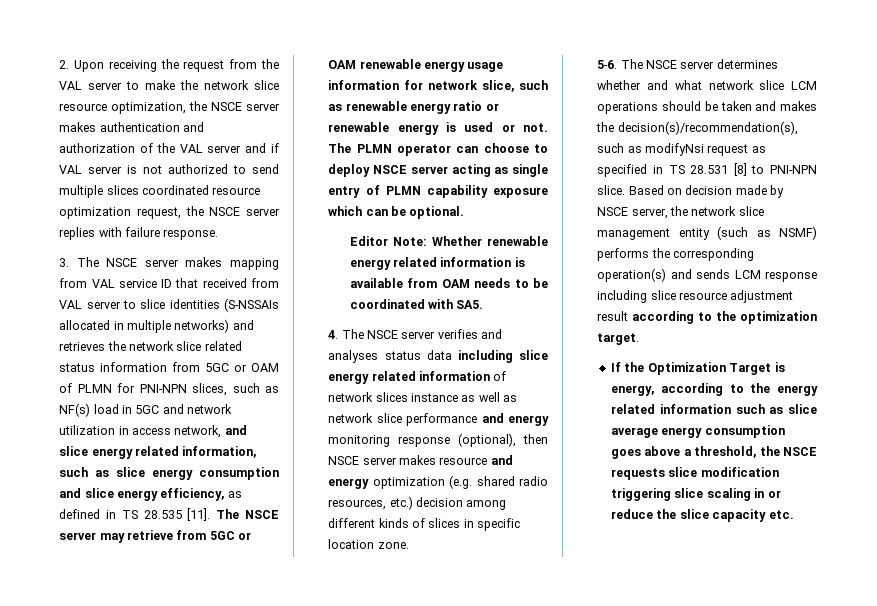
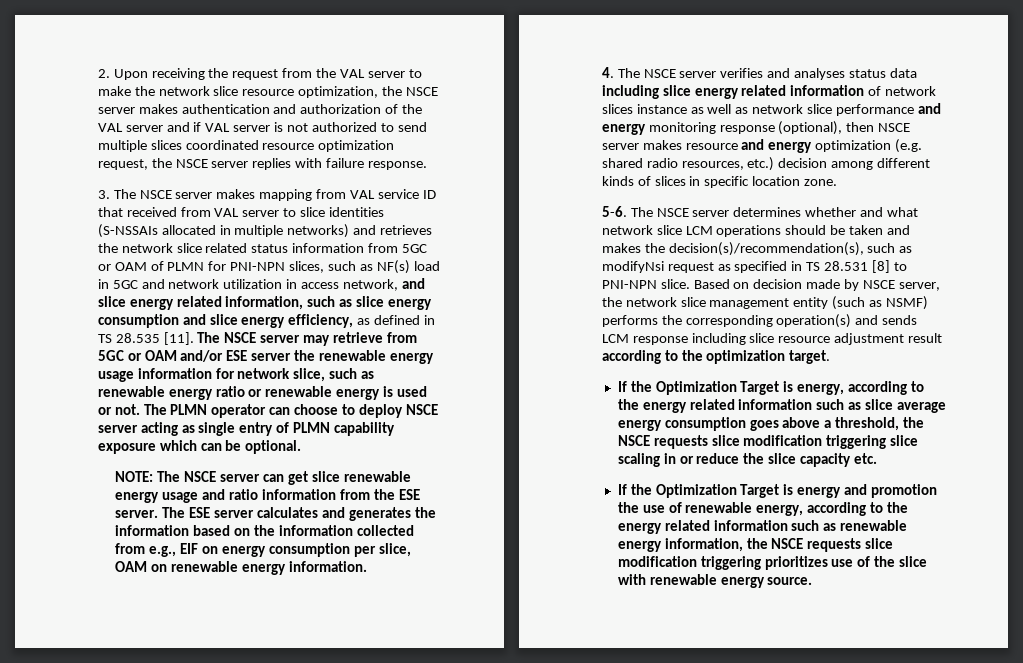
- The NSCE server may retrieve from 5GC or OAM renewable energy usage information for network slice, such as renewable energy ratio or renewable energy is used or not.
+ The NSCE server may retrieve from 5GC or OAM and/or ESE server the renewable energy usage information for network slice, such as renewable energy ratio or renewable energy is used or not.
- Editor Note: Whether renewable energy related information is available from OAM needs to be coordinated with SA5.
+ NOTE: The NSCE server can get slice renewable energy usage and ratio information from the ESE server. The ESE server calculates and generates the information based on the information collected from e.g., EIF on energy consumption per slice, OAM on renewable energy information.
+ If the Optimization Target is energy and promotion the use of renewable energy, according to the energy related information such as renewable energy information, the NSCE requests slice modification triggering prioritizes use of the slice with renewable energy source.

